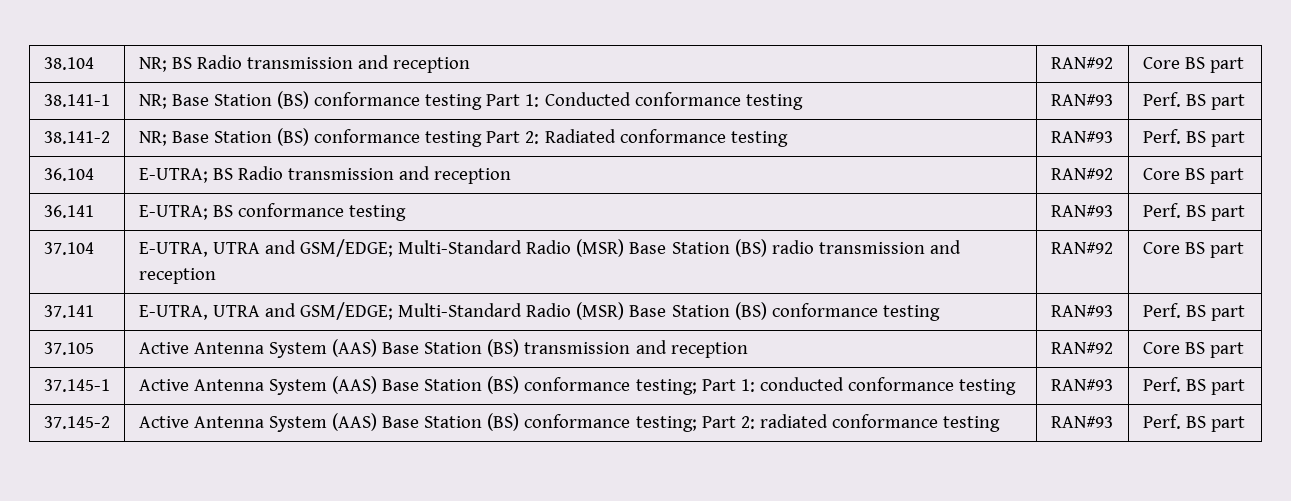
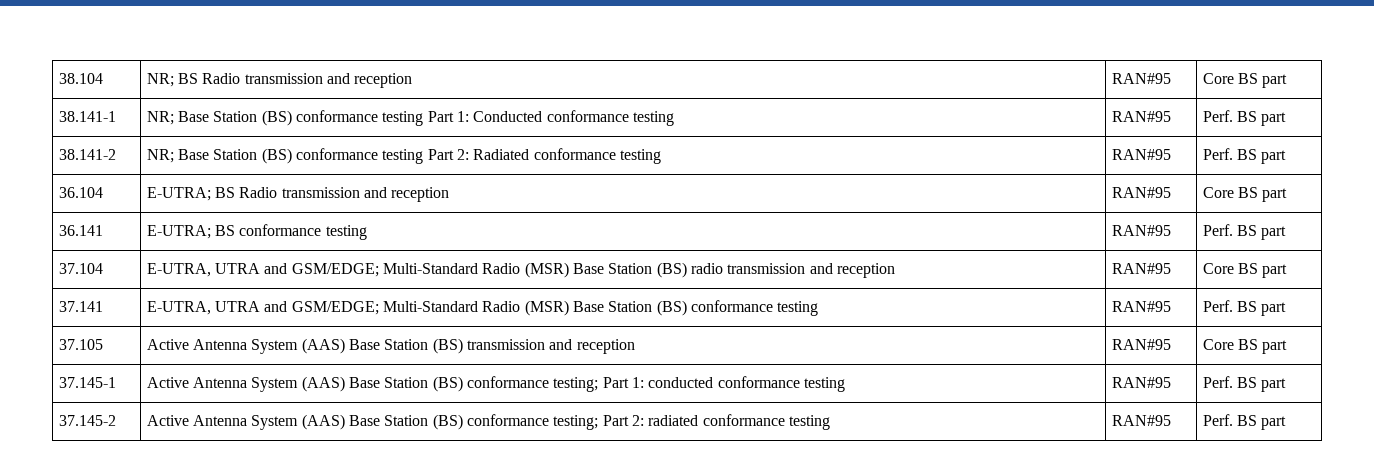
- 38.104 | NR; BS Radio transmission and reception | RAN#92 | Core BS part
+ 38.104 | NR; BS Radio transmission and reception | RAN#95 | Core BS part
- 38.141-1 | NR; Base Station (BS) conformance testing Part 1: Conducted conformance testing | RAN#93 | Perf. BS part
+ 38.141-1 | NR; Base Station (BS) conformance testing Part 1: Conducted conformance testing | RAN#95 | Perf. BS part
- 38.141-2 | NR; Base Station (BS) conformance testing Part 2: Radiated conformance testing | RAN#93 | Perf. BS part
+ 38.141-2 | NR; Base Station (BS) conformance testing Part 2: Radiated conformance testing | RAN#95 | Perf. BS part
- 36.104 | E-UTRA; BS Radio transmission and reception | RAN#92 | Core BS part
+ 36.104 | E-UTRA; BS Radio transmission and reception | RAN#95 | Core BS part
- 36.141 | E-UTRA; BS conformance testing | RAN#93 | Perf. BS part
+ 36.141 | E-UTRA; BS conformance testing | RAN#95 | Perf. BS part
- 37.104 | E-UTRA, UTRA and GSM/EDGE; Multi-Standard Radio (MSR) Base Station (BS) radio transmission and reception | RAN#92 | Core BS part
+ 37.104 | E-UTRA, UTRA and GSM/EDGE; Multi-Standard Radio (MSR) Base Station (BS) radio transmission and reception | RAN#95 | Core BS part
- 37.141 | E-UTRA, UTRA and GSM/EDGE; Multi-Standard Radio (MSR) Base Station (BS) conformance testing | RAN#93 | Perf. BS part
+ 37.141 | E-UTRA, UTRA and GSM/EDGE; Multi-Standard Radio (MSR) Base Station (BS) conformance testing | RAN#95 | Perf. BS part
- 37.105 | Active Antenna System (AAS) Base Station (BS) transmission and reception | RAN#92 | Core BS part
+ 37.105 | Active Antenna System (AAS) Base Station (BS) transmission and reception | RAN#95 | Core BS part
- 37.145-1 | Active Antenna System (AAS) Base Station (BS) conformance testing; Part 1: conducted conformance testing | RAN#93 | Perf. BS part
+ 37.145-1 | Active Antenna System (AAS) Base Station (BS) conformance testing; Part 1: conducted conformance testing | RAN#95 | Perf. BS part
- 37.145-2 | Active Antenna System (AAS) Base Station (BS) conformance testing; Part 2: radiated conformance testing | RAN#93 | Perf. BS part
+ 37.145-2 | Active Antenna System (AAS) Base Station (BS) conformance testing; Part 2: radiated conformance testing | RAN#95 | Perf. BS part

